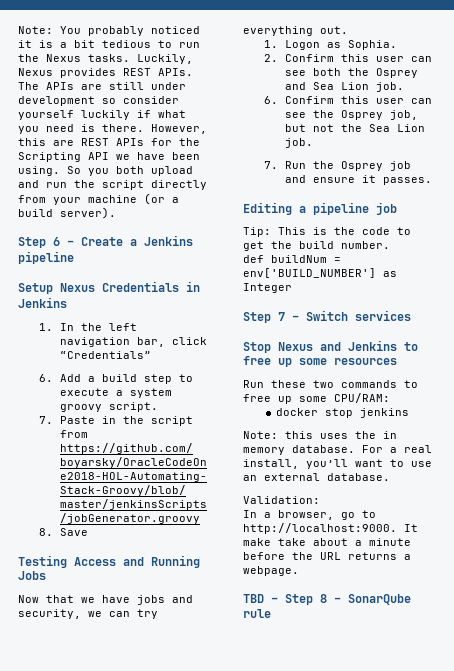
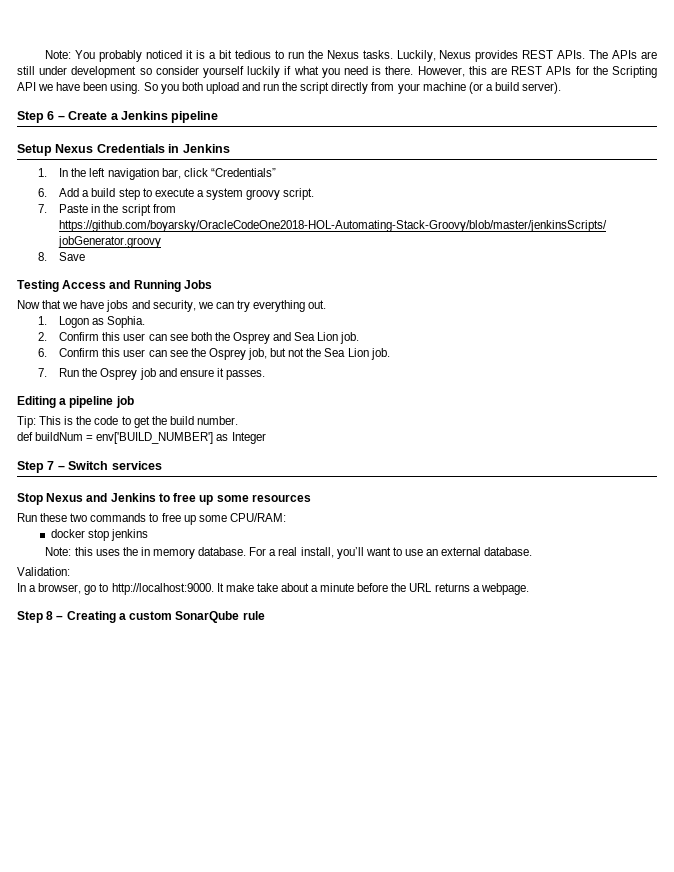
- TBD – Step 8 – SonarQube rule
+ Step 8 – Creating a custom SonarQube rule

